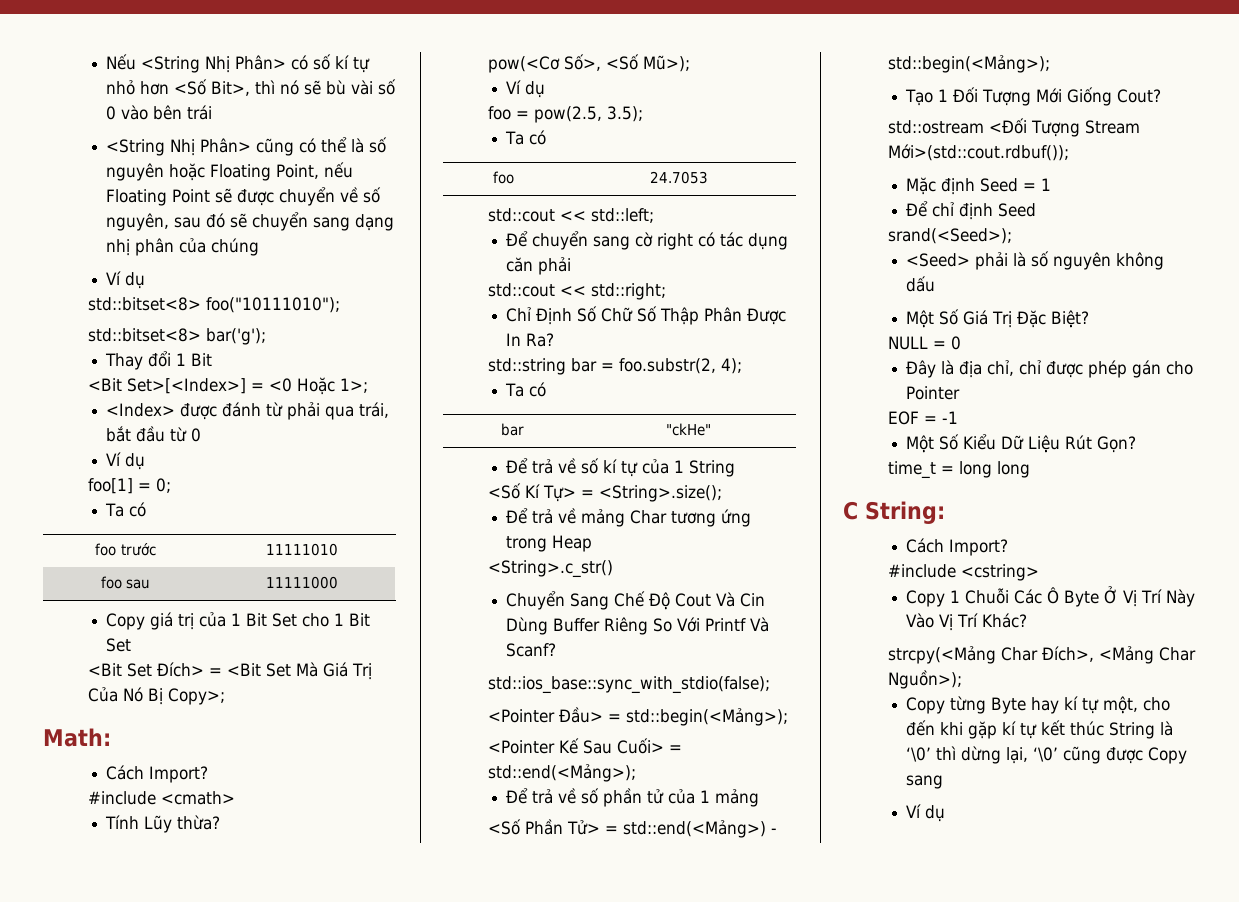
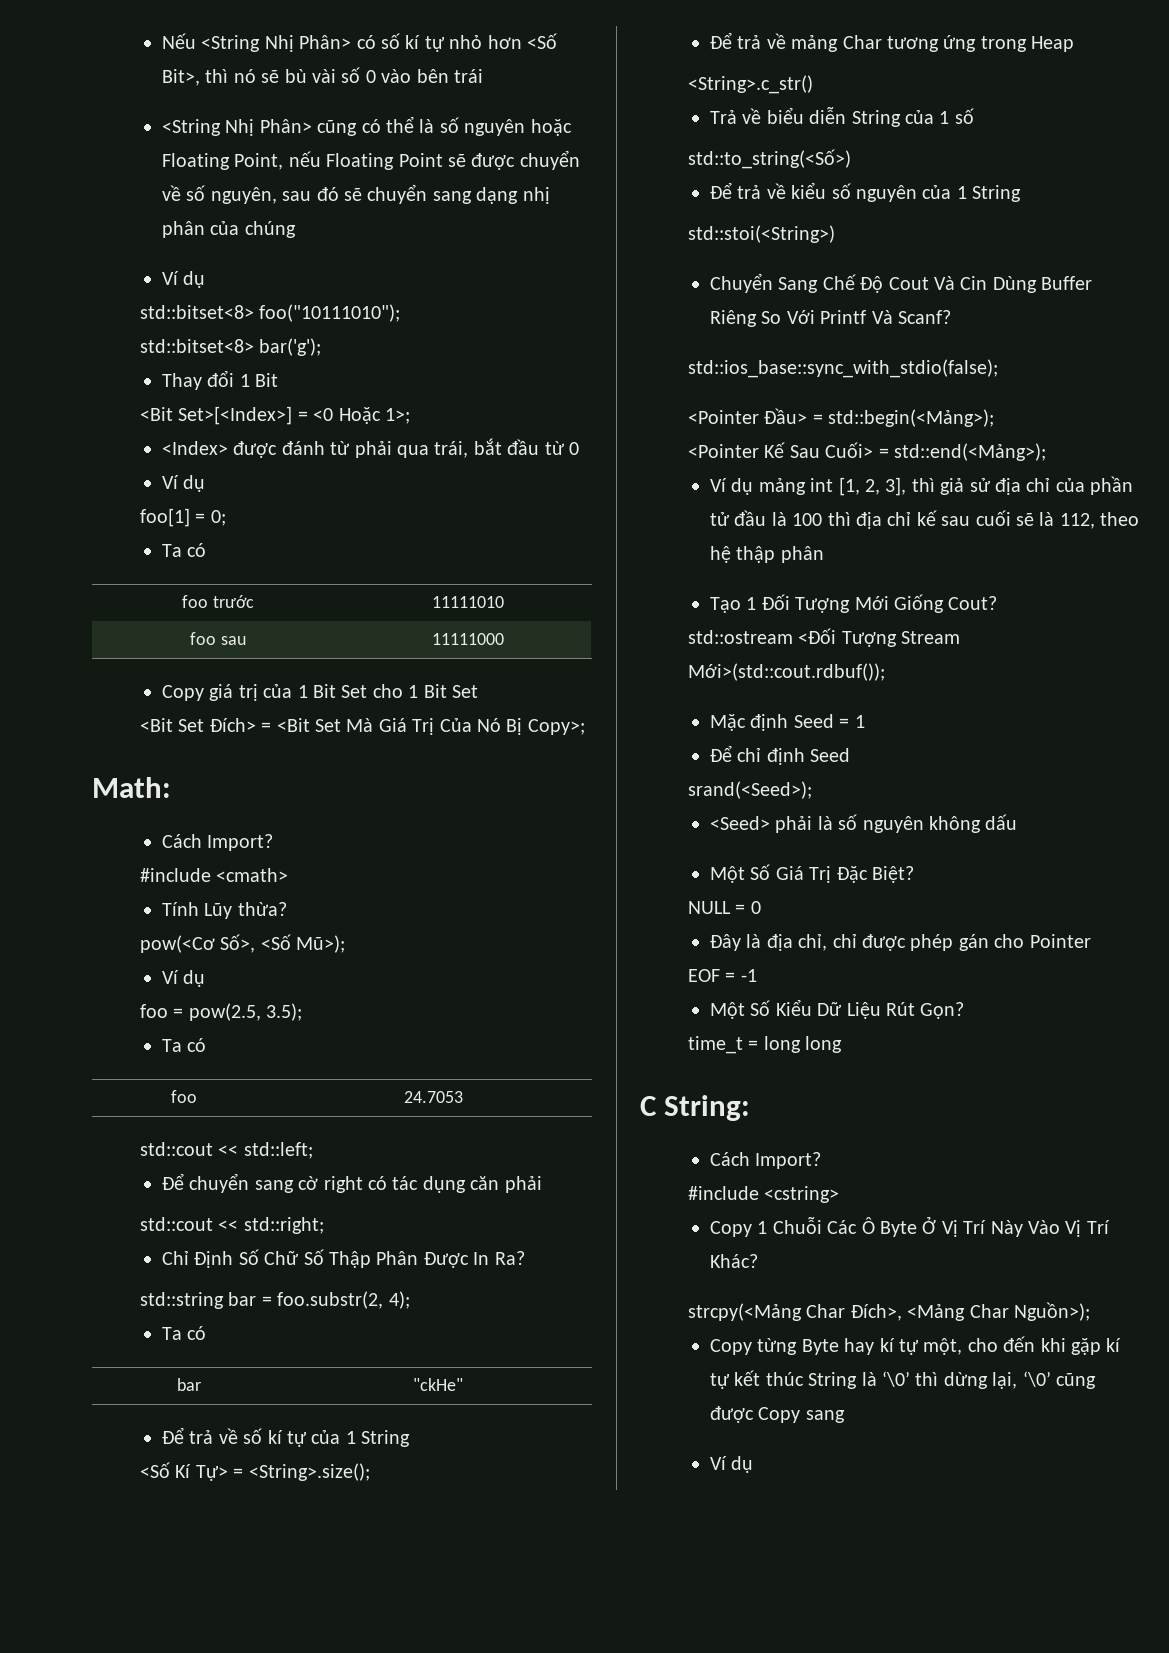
+ Trả về biểu diễn String của 1 số
+ std::to_string(<Số>)
+ Để trả về kiểu số nguyên của 1 String
+ std::stoi(<String>)
- Để trả về số phần tử của 1 mảng
- <Số Phần Tử> = std::end(<Mảng>) - std::begin(<Mảng>);
+ Ví dụ mảng int [1, 2, 3], thì giả sử địa chỉ của phần tử đầu là 100 thì địa chỉ kế sau cuối sẽ là 112, theo hệ thập phân

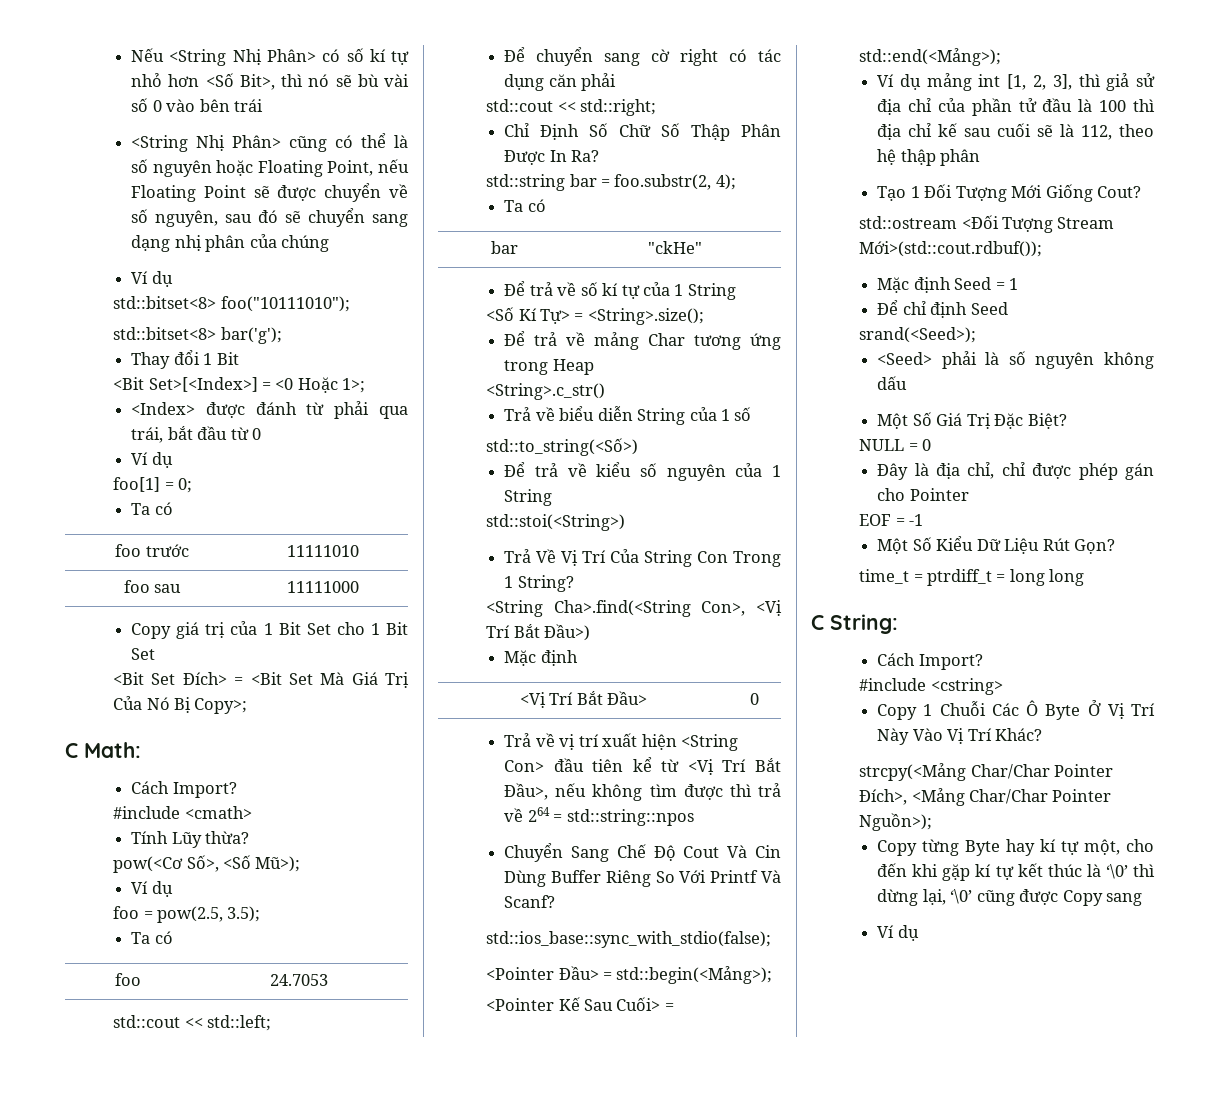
- Math:
+ C Math:
+ Trả Về Vị Trí Của String Con Trong 1 String?
+ <String Cha>.find(<String Con>, <Vị Trí Bắt Đầu>)
+ Mặc định
+ <Vị Trí Bắt Đầu> | 0
+ Trả về vị trí xuất hiện <String Con> đầu tiên kể từ <Vị Trí Bắt Đầu>, nếu không tìm được thì trả về 264 = std::string::npos
- time_t = long long
+ time_t = ptrdiff_t = long long
- strcpy(<Mảng Char Đích>, <Mảng Char Nguồn>);
+ strcpy(<Mảng Char/Char Pointer Đích>, <Mảng Char/Char Pointer Nguồn>);
- Copy từng Byte hay kí tự một, cho đến khi gặp kí tự kết thúc String là ‘\0’ thì dừng lại, ‘\0’ cũng được Copy sang
+ Copy từng Byte hay kí tự một, cho đến khi gặp kí tự kết thúc là ‘\0’ thì dừng lại, ‘\0’ cũng được Copy sang

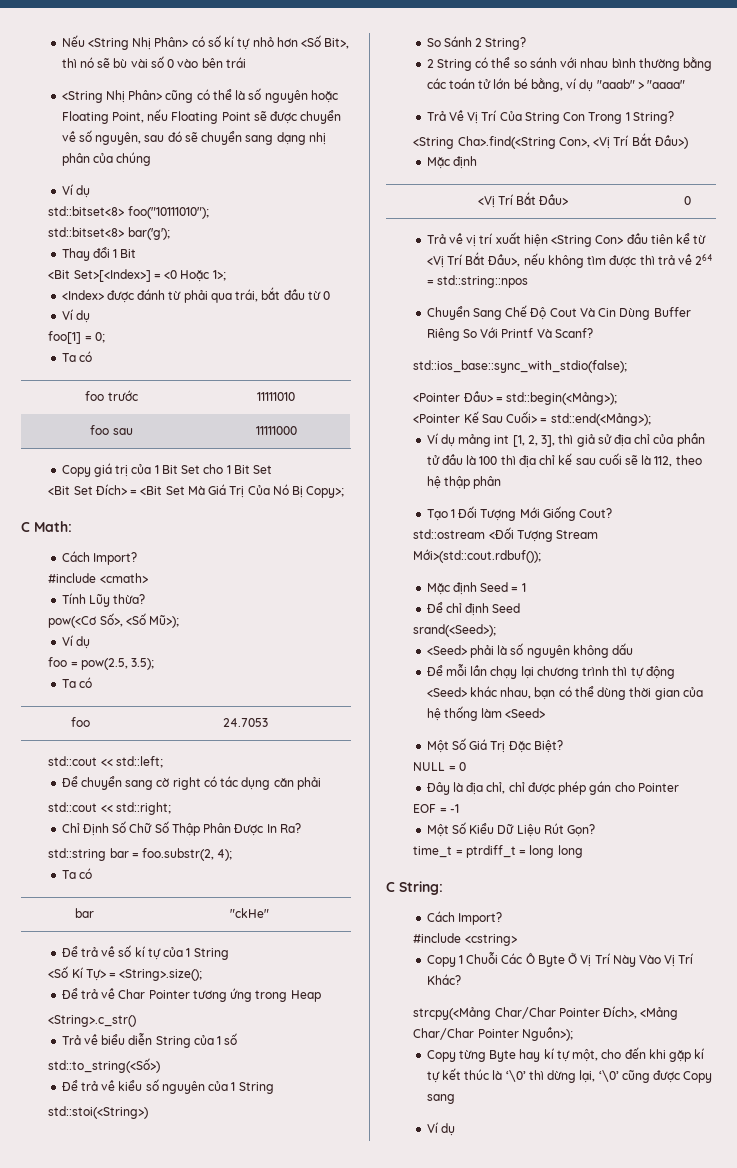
- Để trả về mảng Char tương ứng trong Heap
+ Để trả về Char Pointer tương ứng trong Heap
+ So Sánh 2 String?
+ 2 String có thể so sánh với nhau bình thường bằng các toán tử lớn bé bằng, ví dụ "aaab" > "aaaa"
+ Để mỗi lần chạy lại chương trình thì tự động <Seed> khác nhau, bạn có thể dùng thời gian của hệ thống làm <Seed>

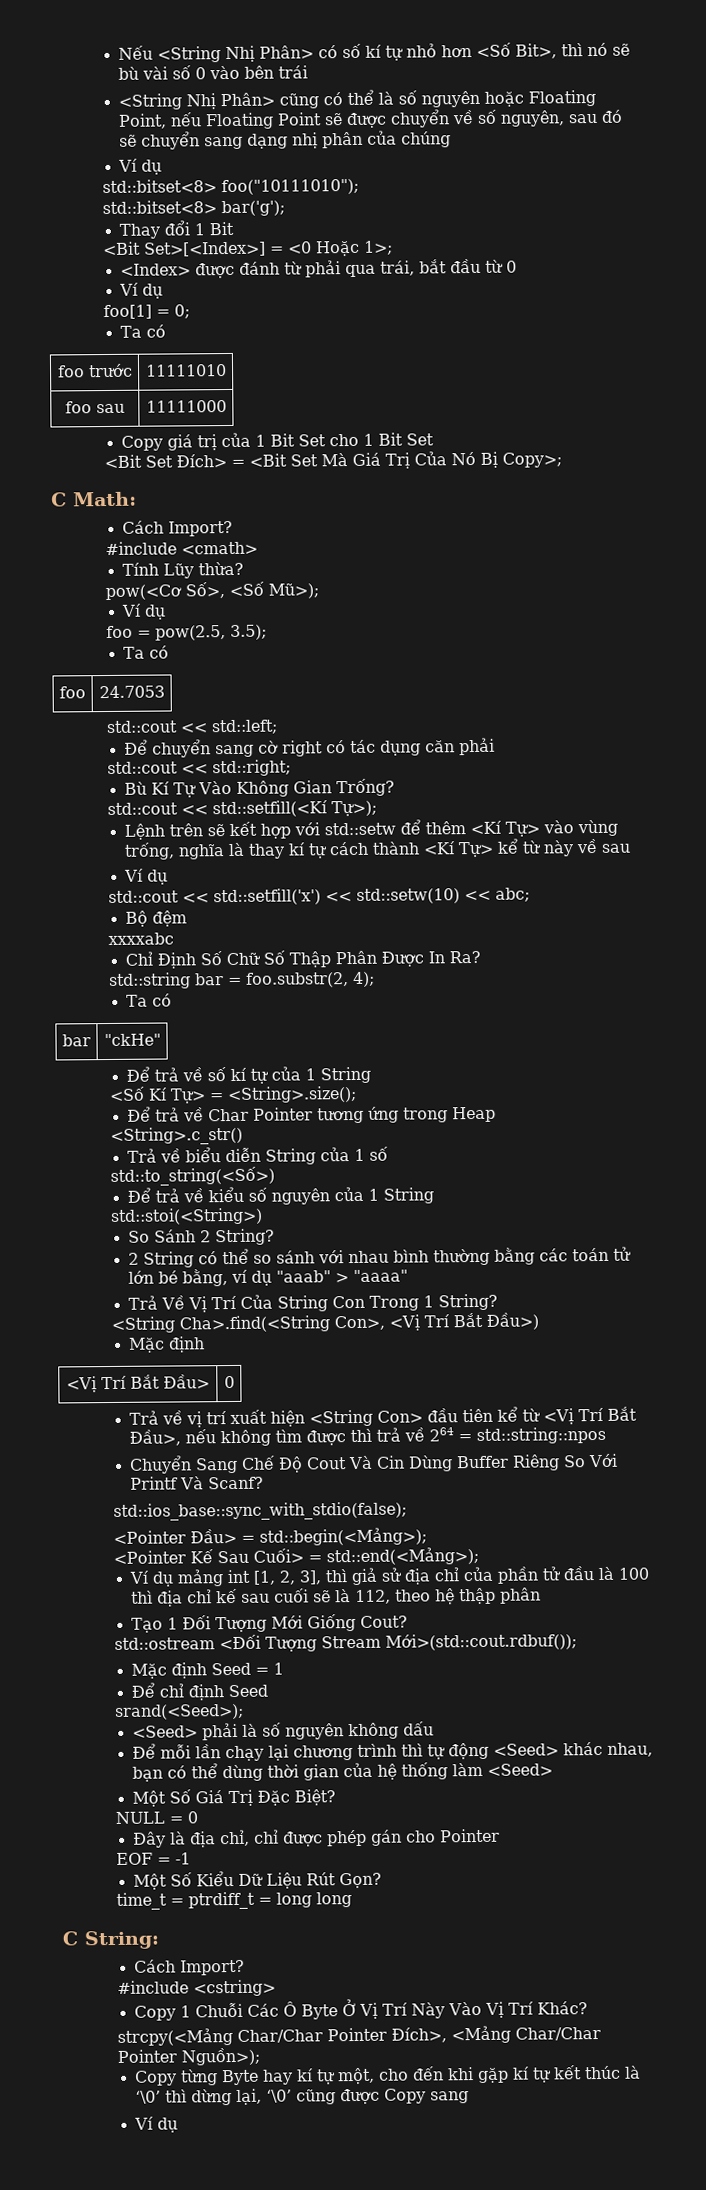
+ Bù Kí Tự Vào Không Gian Trống?
+ std::cout << std::setfill(<Kí Tự>);
+ Lệnh trên sẽ kết hợp với std::setw để thêm <Kí Tự> vào vùng trống, nghĩa là thay kí tự cách thành <Kí Tự> kể từ này về sau
+ Ví dụ
+ std::cout << std::setfill('x') << std::setw(10) << abc;
+ Bộ đệm
+ xxxxabc

